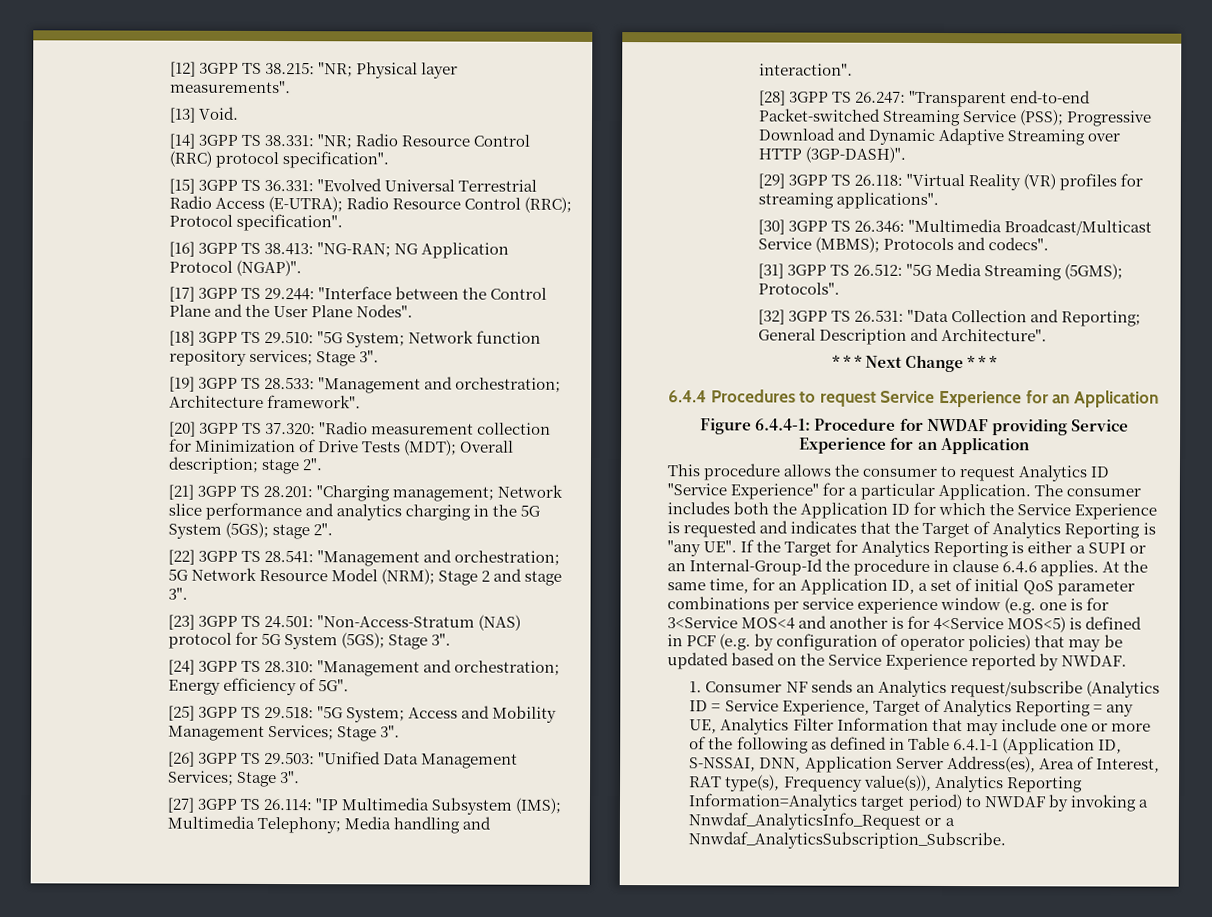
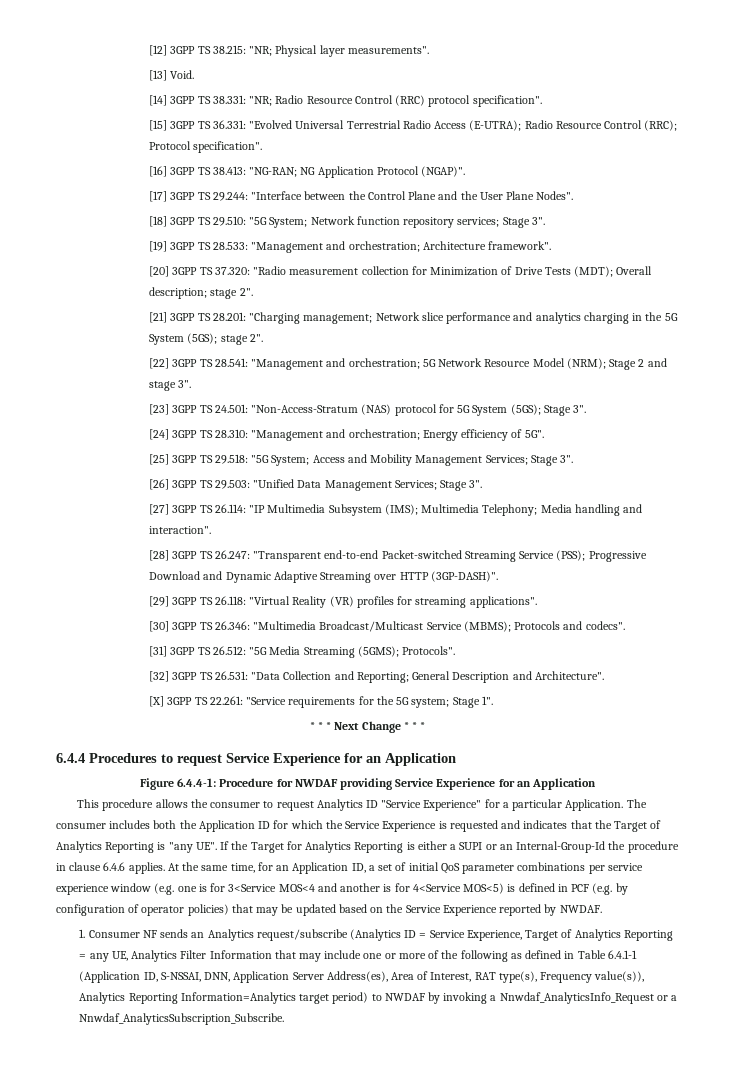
+ [X] 3GPP TS 22.261: "Service requirements for the 5G system; Stage 1".

